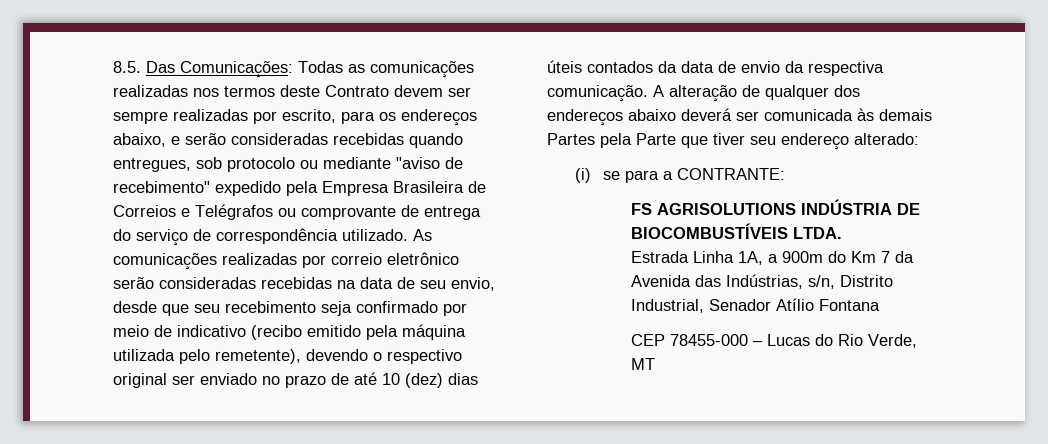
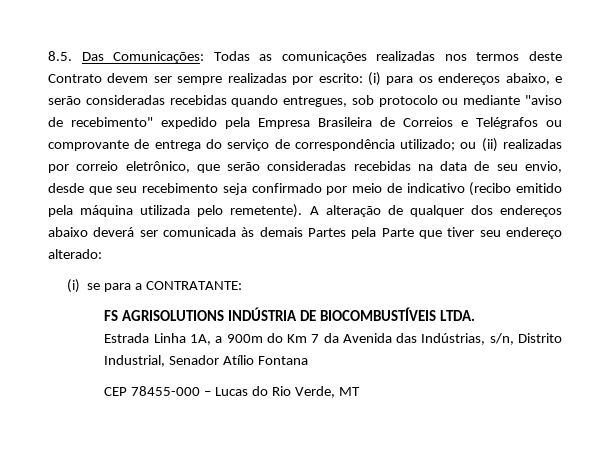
- Todas as comunicações realizadas nos termos deste Contrato devem ser sempre realizadas por escrito, para os endereços abaixo, e serão consideradas recebidas quando entregues, sob protocolo ou mediante "aviso de recebimento" expedido pela Empresa Brasileira de Correios e Telégrafos ou comprovante de entrega do serviço de correspondência utilizado. As comunicações realizadas por correio eletrônico serão consideradas recebidas na data de seu envio, desde que seu recebimento seja confirmado por meio de indicativo (recibo emitido pela máquina utilizada pelo remetente), devendo o respectivo original ser enviado no prazo de até 10 (dez) dias úteis contados da data de envio da respectiva comunicação.
+ Todas as comunicações realizadas nos termos deste Contrato devem ser sempre realizadas por escrito: (i) para os endereços abaixo, e serão consideradas recebidas quando entregues, sob protocolo ou mediante "aviso de recebimento" expedido pela Empresa Brasileira de Correios e Telégrafos ou comprovante de entrega do serviço de correspondência utilizado; ou (ii) realizadas por correio eletrônico, que serão consideradas recebidas na data de seu envio, desde que seu recebimento seja confirmado por meio de indicativo (recibo emitido pela máquina utilizada pelo remetente).
- (i) se para a CONTRANTE:
+ (i) se para a CONTRATANTE:

